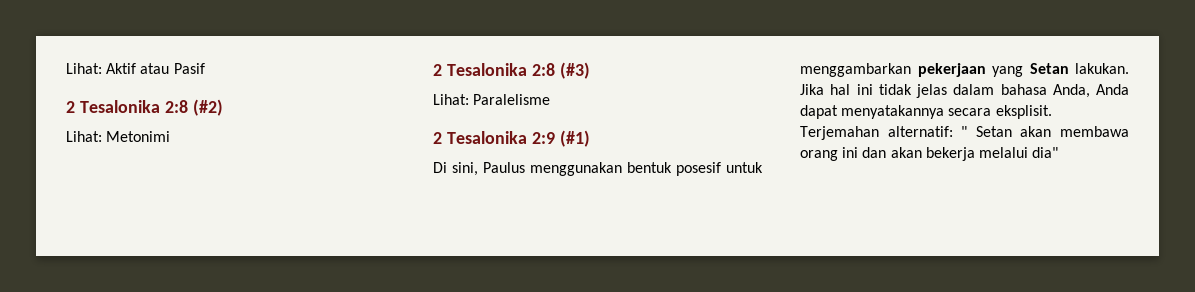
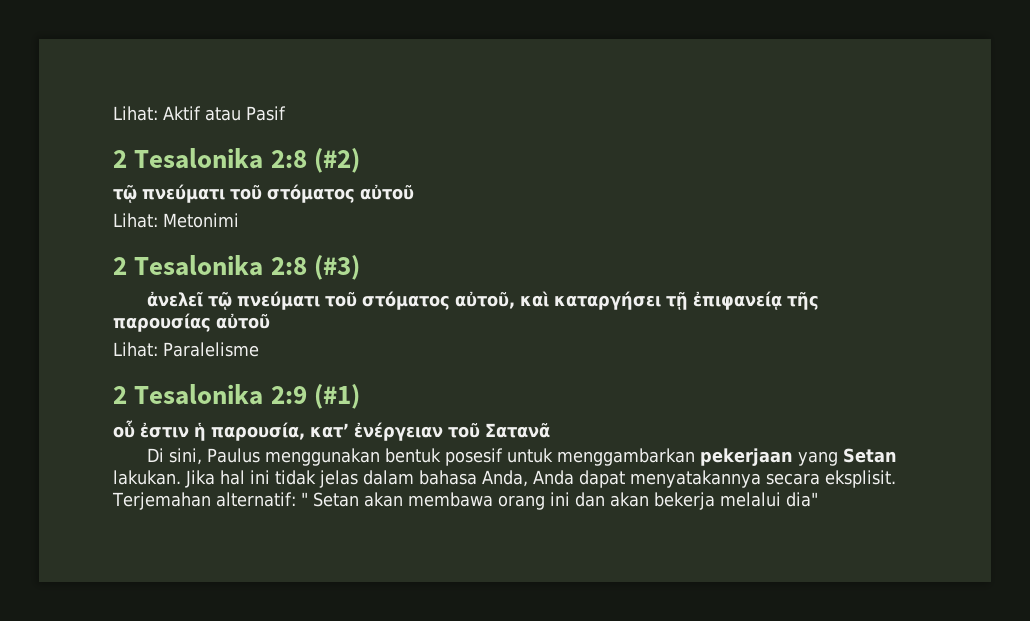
+ τῷ πνεύματι τοῦ στόματος αὐτοῦ
+ ἀνελεῖ τῷ πνεύματι τοῦ στόματος αὐτοῦ, καὶ καταργήσει τῇ ἐπιφανείᾳ τῆς παρουσίας αὐτοῦ
+ οὗ ἐστιν ἡ παρουσία, κατ’ ἐνέργειαν τοῦ Σατανᾶ

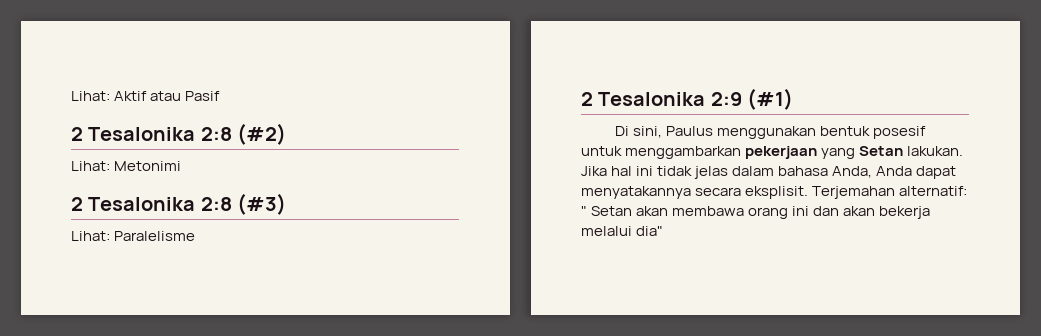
- τῷ πνεύματι τοῦ στόματος αὐτοῦ
- ἀνελεῖ τῷ πνεύματι τοῦ στόματος αὐτοῦ, καὶ καταργήσει τῇ ἐπιφανείᾳ τῆς παρουσίας αὐτοῦ
- οὗ ἐστιν ἡ παρουσία, κατ’ ἐνέργειαν τοῦ Σατανᾶ

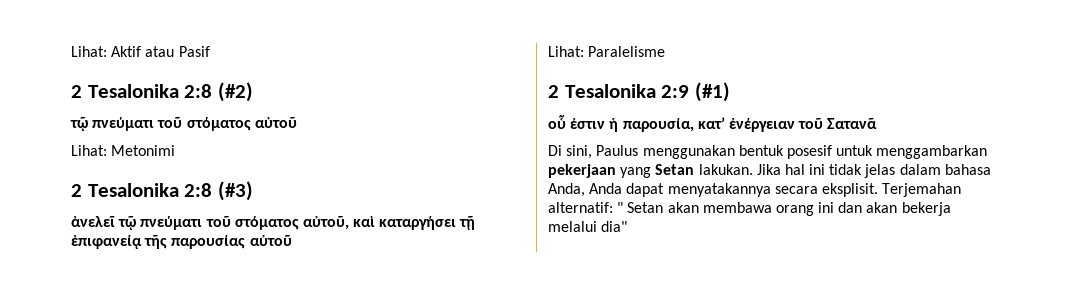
+ τῷ πνεύματι τοῦ στόματος αὐτοῦ
+ ἀνελεῖ τῷ πνεύματι τοῦ στόματος αὐτοῦ, καὶ καταργήσει τῇ ἐπιφανείᾳ τῆς παρουσίας αὐτοῦ
+ οὗ ἐστιν ἡ παρουσία, κατ’ ἐνέργειαν τοῦ Σατανᾶ

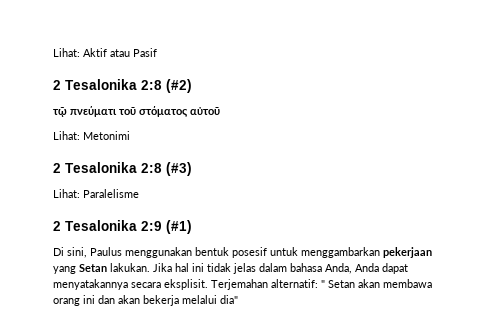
- ἀνελεῖ τῷ πνεύματι τοῦ στόματος αὐτοῦ, καὶ καταργήσει τῇ ἐπιφανείᾳ τῆς παρουσίας αὐτοῦ
- οὗ ἐστιν ἡ παρουσία, κατ’ ἐνέργειαν τοῦ Σατανᾶ

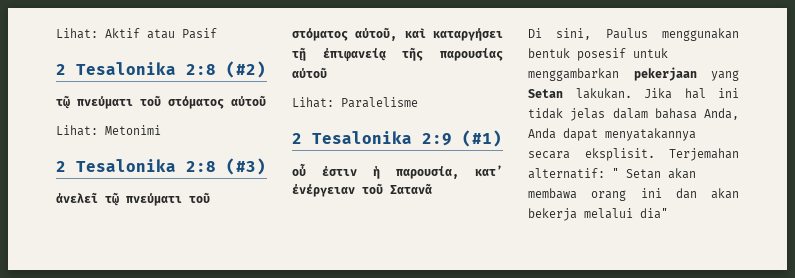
+ ἀνελεῖ τῷ πνεύματι τοῦ στόματος αὐτοῦ, καὶ καταργήσει τῇ ἐπιφανείᾳ τῆς παρουσίας αὐτοῦ
+ οὗ ἐστιν ἡ παρουσία, κατ’ ἐνέργειαν τοῦ Σατανᾶ

